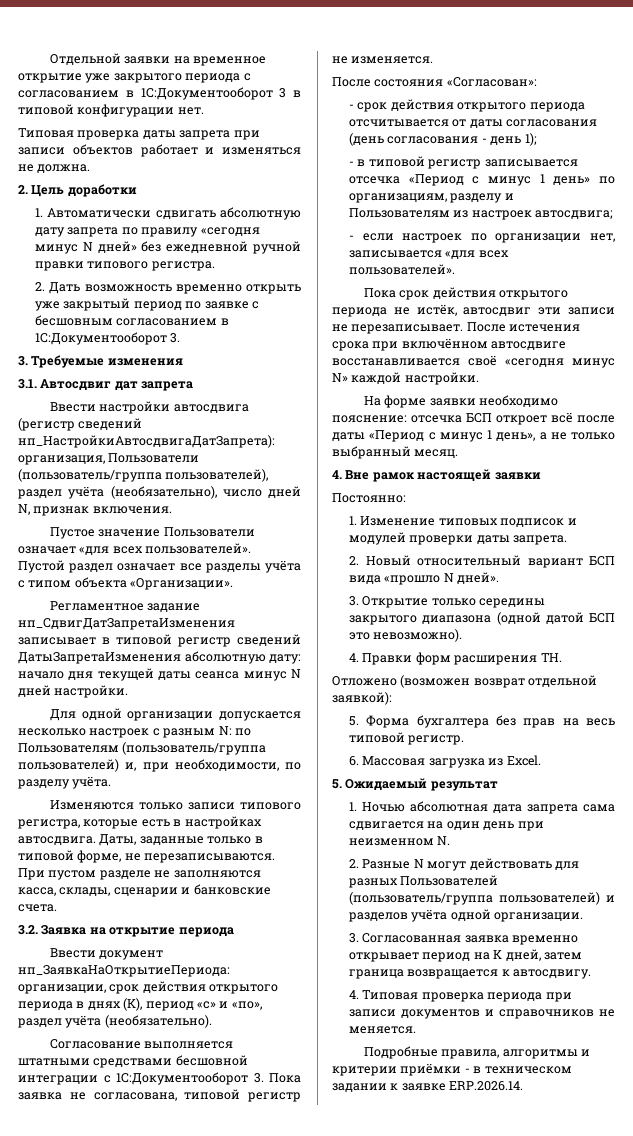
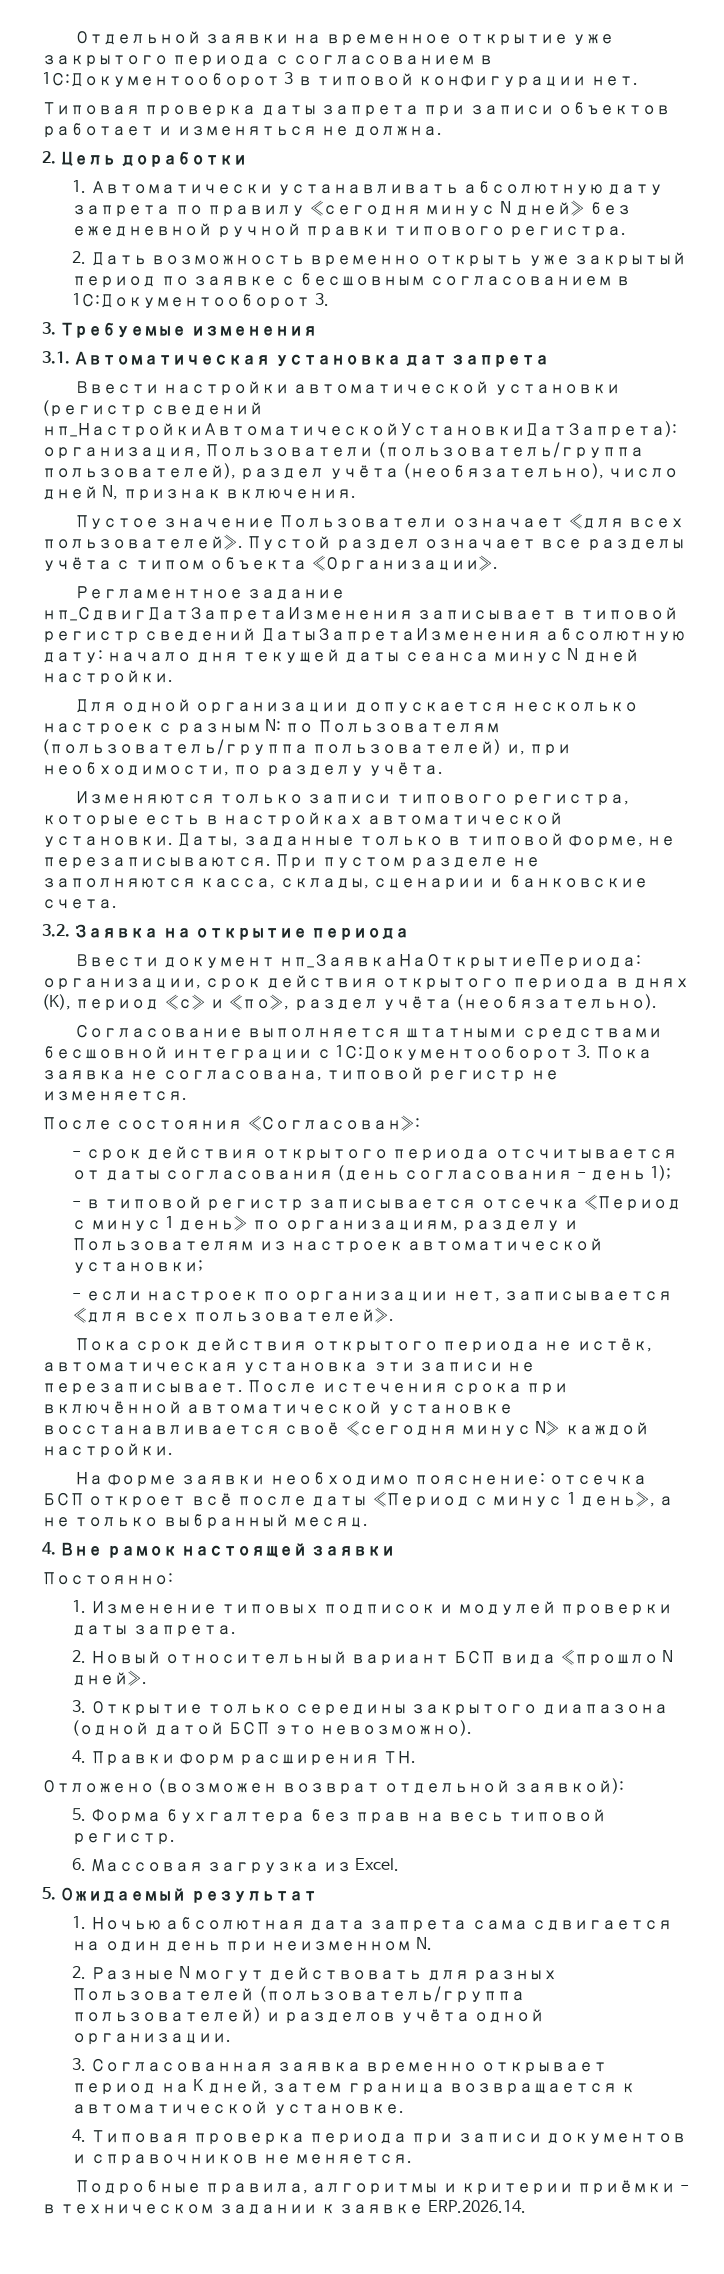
- 1. Автоматически сдвигать абсолютную дату запрета по правилу «сегодня минус N дней» без ежедневной ручной правки типового регистра.
+ 1. Автоматически устанавливать абсолютную дату запрета по правилу «сегодня минус N дней» без ежедневной ручной правки типового регистра.
- 3.1. Автосдвиг дат запрета
+ 3.1. Автоматическая установка дат запрета
- Ввести настройки автосдвига (регистр сведений нп_НастройкиАвтосдвигаДатЗапрета): организация, Пользователи (пользователь/группа пользователей), раздел учёта (необязательно), число дней N, признак включения.
+ Ввести настройки автоматической установки (регистр сведений нп_НастройкиАвтоматическойУстановкиДатЗапрета): организация, Пользователи (пользователь/группа пользователей), раздел учёта (необязательно), число дней N, признак включения.
- Изменяются только записи типового регистра, которые есть в настройках автосдвига.
+ Изменяются только записи типового регистра, которые есть в настройках автоматической установки.
- - в типовой регистр записывается отсечка «Период с минус 1 день» по организациям, разделу и Пользователям из настроек автосдвига;
+ - в типовой регистр записывается отсечка «Период с минус 1 день» по организациям, разделу и Пользователям из настроек автоматической установки;
- Пока срок действия открытого периода не истёк, автосдвиг эти записи не перезаписывает.
+ Пока срок действия открытого периода не истёк, автоматическая установка эти записи не перезаписывает.
- После истечения срока при включённом автосдвиге восстанавливается своё «сегодня минус N» каждой настройки.
+ После истечения срока при включённой автоматической установке восстанавливается своё «сегодня минус N» каждой настройки.
- 3. Согласованная заявка временно открывает период на K дней, затем граница возвращается к автосдвигу.
+ 3. Согласованная заявка временно открывает период на K дней, затем граница возвращается к автоматической установке.

